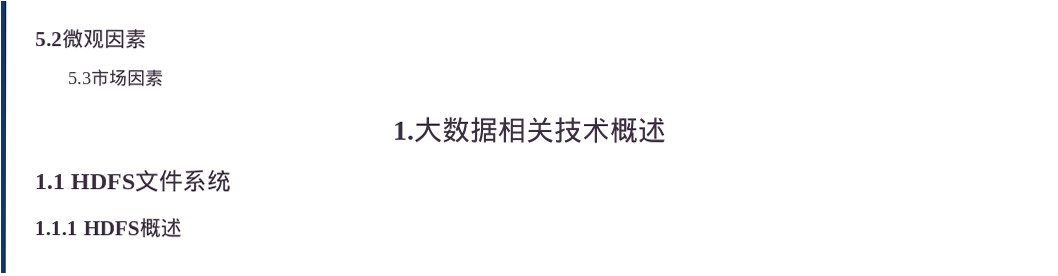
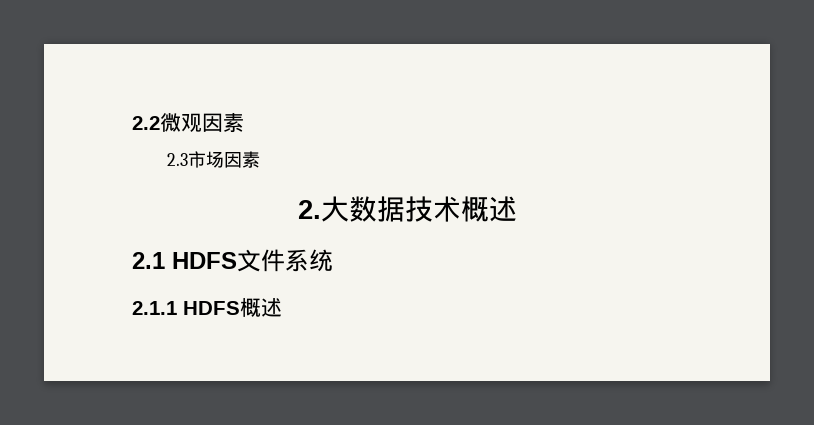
- 5.2微观因素
+ 2.2微观因素
- 5.3市场因素
+ 2.3市场因素
- 1.大数据相关技术概述
+ 2.大数据技术概述
- 1.1 HDFS文件系统
+ 2.1 HDFS文件系统
- 1.1.1 HDFS概述
+ 2.1.1 HDFS概述

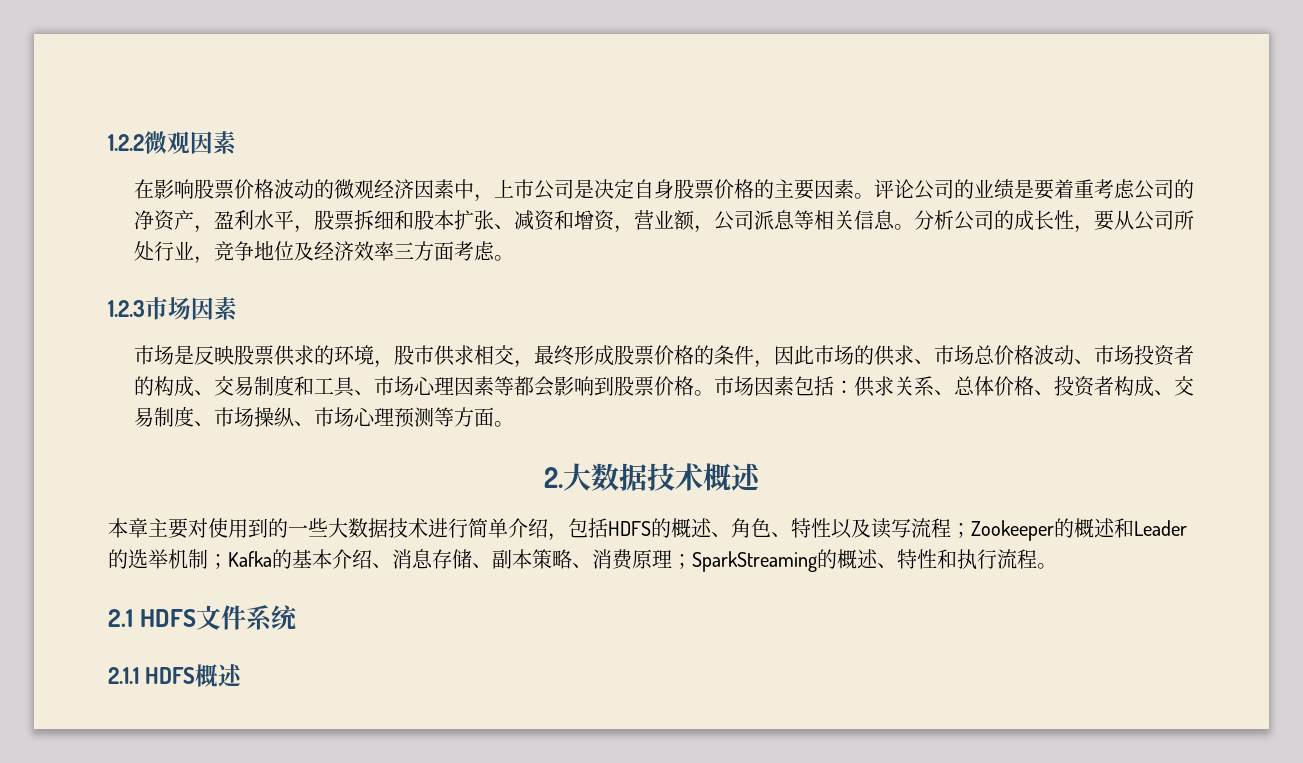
- 2.2微观因素
+ 1.2.2微观因素
- 2.3市场因素
+ 在影响股票价格波动的微观经济因素中，上市公司是决定自身股票价格的主要因素。评论公司的业绩是要着重考虑公司的净资产，盈利水平，股票拆细和股本扩张、减资和增资，营业额，公司派息等相关信息。分析公司的成长性，要从公司所处行业，竞争地位及经济效率三方面考虑。
+ 1.2.3市场因素
+ 市场是反映股票供求的环境，股市供求相交，最终形成股票价格的条件，因此市场的供求、市场总价格波动、市场投资者的构成、交易制度和工具、市场心理因素等都会影响到股票价格。市场因素包括：供求关系、总体价格、投资者构成、交易制度、市场操纵、市场心理预测等方面。
+ 本章主要对使用到的一些大数据技术进行简单介绍，包括HDFS的概述、角色、特性以及读写流程；Zookeeper的概述和Leader的选举机制；Kafka的基本介绍、消息存储、副本策略、消费原理；SparkStreaming的概述、特性和执行流程。

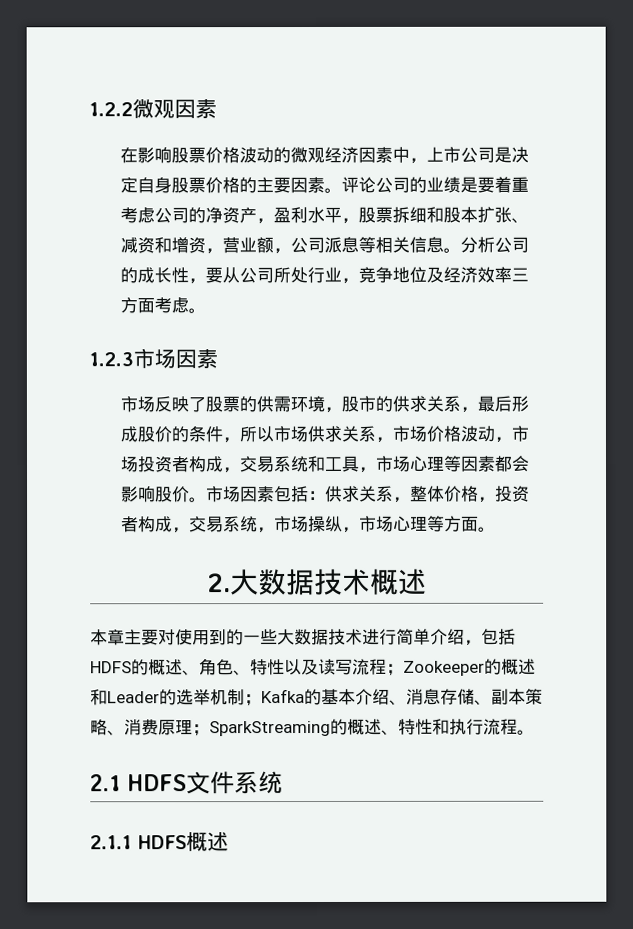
- 市场是反映股票供求的环境，股市供求相交，最终形成股票价格的条件，因此市场的供求、市场总价格波动、市场投资者的构成、交易制度和工具、市场心理因素等都会影响到股票价格。
+ 市场反映了股票的供需环境，股市的供求关系，最后形成股价的条件，所以市场供求关系，市场价格波动，市场投资者构成，交易系统和工具，市场心理等因素都会影响股价。
- 市场因素包括：供求关系、总体价格、投资者构成、交易制度、市场操纵、市场心理预测等方面。
+ 市场因素包括：供求关系，整体价格，投资者构成，交易系统，市场操纵，市场心理等方面。

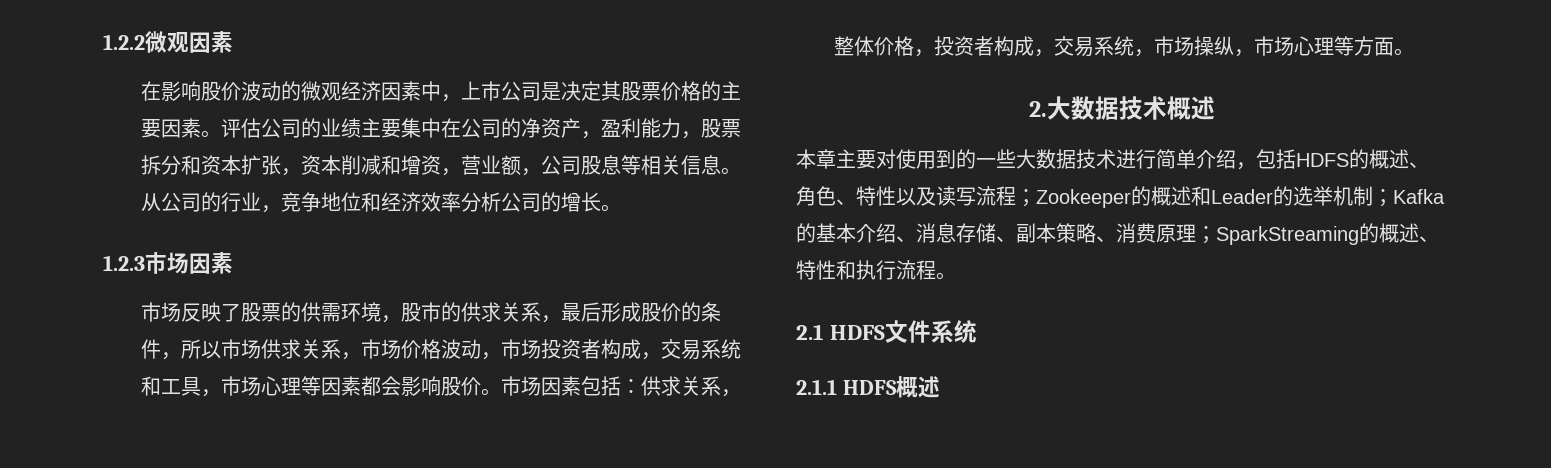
- 在影响股票价格波动的微观经济因素中，上市公司是决定自身股票价格的主要因素。
+ 在影响股价波动的微观经济因素中，上市公司是决定其股票价格的主要因素。
- 评论公司的业绩是要着重考虑公司的净资产，盈利水平，股票拆细和股本扩张、减资和增资，营业额，公司派息等相关信息。
+ 评估公司的业绩主要集中在公司的净资产，盈利能力，股票拆分和资本扩张，资本削减和增资，营业额，公司股息等相关信息。
- 分析公司的成长性，要从公司所处行业，竞争地位及经济效率三方面考虑。
+ 从公司的行业，竞争地位和经济效率分析公司的增长。

